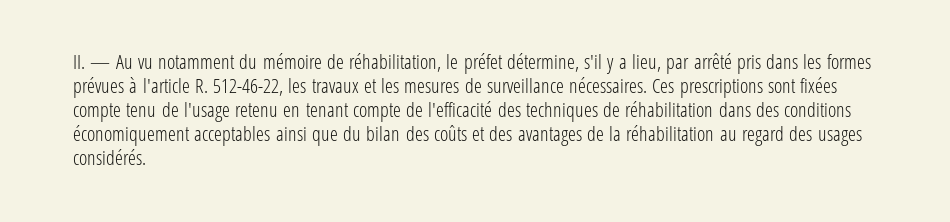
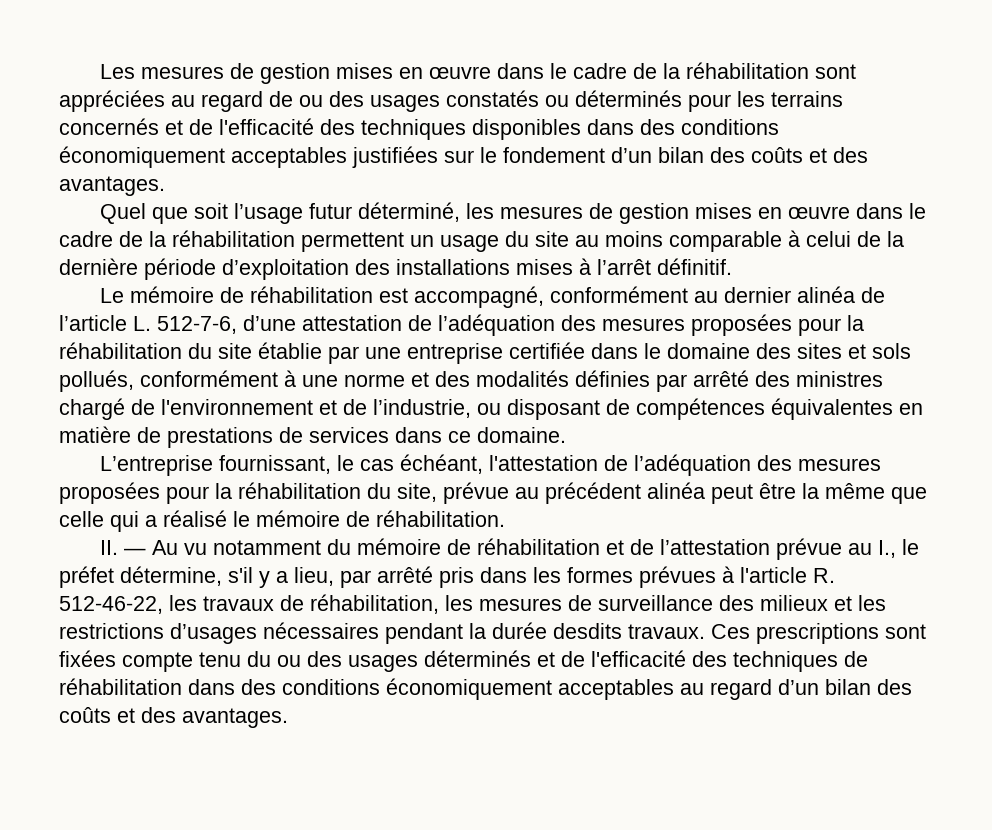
+ Les mesures de gestion mises en œuvre dans le cadre de la réhabilitation sont appréciées au regard de ou des usages constatés ou déterminés pour les terrains concernés et de l'efficacité des techniques disponibles dans des conditions économiquement acceptables justifiées sur le fondement d’un bilan des coûts et des avantages.
+ Quel que soit l’usage futur déterminé, les mesures de gestion mises en œuvre dans le cadre de la réhabilitation permettent un usage du site au moins comparable à celui de la dernière période d’exploitation des installations mises à l’arrêt définitif.
+ Le mémoire de réhabilitation est accompagné, conformément au dernier alinéa de l’article L. 512-7-6, d’une attestation de l’adéquation des mesures proposées pour la réhabilitation du site établie par une entreprise certifiée dans le domaine des sites et sols pollués, conformément à une norme et des modalités définies par arrêté des ministres chargé de l'environnement et de l’industrie, ou disposant de compétences équivalentes en matière de prestations de services dans ce domaine.
+ L’entreprise fournissant, le cas échéant, l'attestation de l’adéquation des mesures proposées pour la réhabilitation du site, prévue au précédent alinéa peut être la même que celle qui a réalisé le mémoire de réhabilitation.
- II. ― Au vu notamment du mémoire de réhabilitation, le préfet détermine, s'il y a lieu, par arrêté pris dans les formes prévues à l'article R. 512-46-22, les travaux et les mesures de surveillance nécessaires.
+ II. ― Au vu notamment du mémoire de réhabilitation et de l’attestation prévue au I., le préfet détermine, s'il y a lieu, par arrêté pris dans les formes prévues à l'article R. 512-46-22, les travaux de réhabilitation, les mesures de surveillance des milieux et les restrictions d’usages nécessaires pendant la durée desdits travaux.
- Ces prescriptions sont fixées compte tenu de l'usage retenu en tenant compte de l'efficacité des techniques de réhabilitation dans des conditions économiquement acceptables ainsi que du bilan des coûts et des avantages de la réhabilitation au regard des usages considérés.
+ Ces prescriptions sont fixées compte tenu du ou des usages déterminés et de l'efficacité des techniques de réhabilitation dans des conditions économiquement acceptables au regard d’un bilan des coûts et des avantages.

